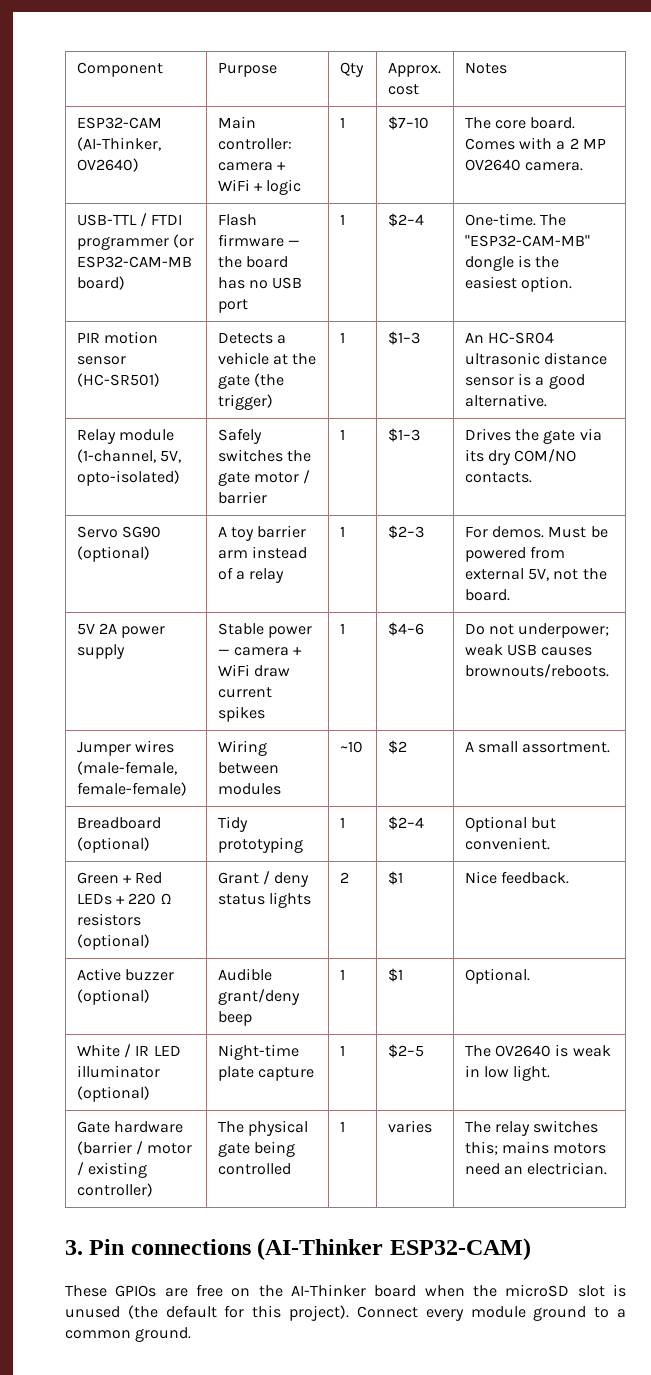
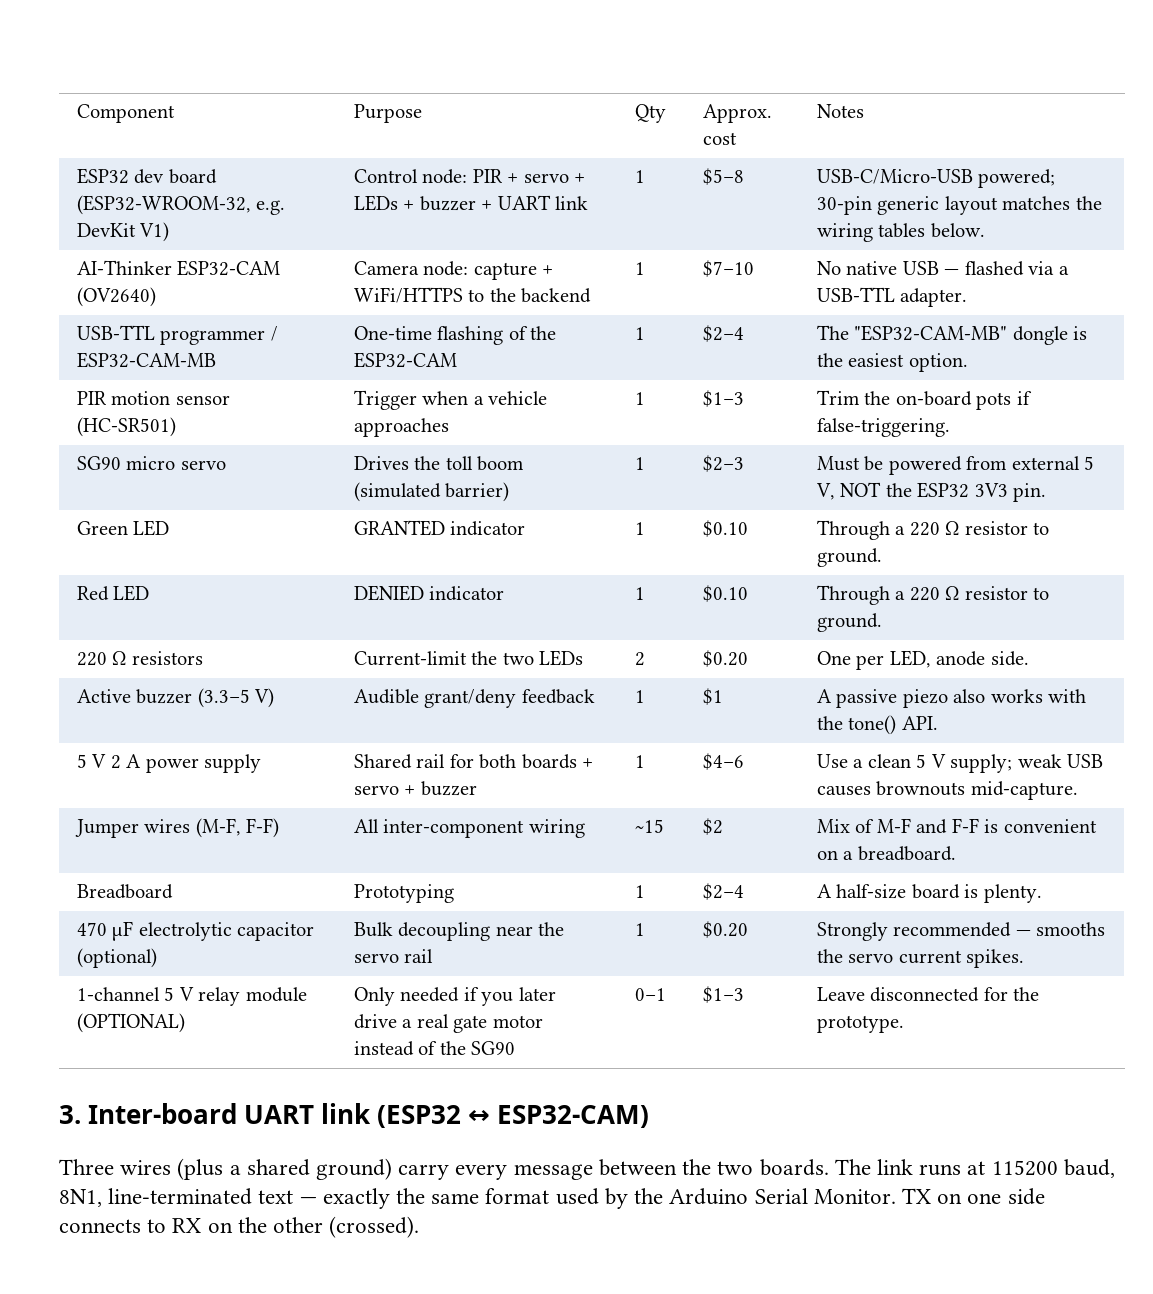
- ESP32-CAM (AI-Thinker, OV2640) | Main controller: camera + WiFi + logic | 1 | $7–10 | The core board. Comes with a 2 MP OV2640 camera.
- USB-TTL / FTDI programmer (or ESP32-CAM-MB board) | Flash firmware — the board has no USB port | 1 | $2–4 | One-time. The "ESP32-CAM-MB" dongle is the easiest option.
+ ESP32 dev board (ESP32-WROOM-32, e.g. DevKit V1) | Control node: PIR + servo + LEDs + buzzer + UART link | 1 | $5–8 | USB-C/Micro-USB powered; 30-pin generic layout matches the wiring tables below.
+ AI-Thinker ESP32-CAM (OV2640) | Camera node: capture + WiFi/HTTPS to the backend | 1 | $7–10 | No native USB — flashed via a USB-TTL adapter.
+ USB-TTL programmer / ESP32-CAM-MB | One-time flashing of the ESP32-CAM | 1 | $2–4 | The "ESP32-CAM-MB" dongle is the easiest option.
- PIR motion sensor (HC-SR501) | Detects a vehicle at the gate (the trigger) | 1 | $1–3 | An HC-SR04 ultrasonic distance sensor is a good alternative.
- Relay module (1-channel, 5V, opto-isolated) | Safely switches the gate motor / barrier | 1 | $1–3 | Drives the gate via its dry COM/NO contacts.
- Servo SG90 (optional) | A toy barrier arm instead of a relay | 1 | $2–3 | For demos. Must be powered from external 5V, not the board.
- 5V 2A power supply | Stable power — camera + WiFi draw current spikes | 1 | $4–6 | Do not underpower; weak USB causes brownouts/reboots.
+ PIR motion sensor (HC-SR501) | Trigger when a vehicle approaches | 1 | $1–3 | Trim the on-board pots if false-triggering.
+ SG90 micro servo | Drives the toll boom (simulated barrier) | 1 | $2–3 | Must be powered from external 5 V, NOT the ESP32 3V3 pin.
+ Green LED | GRANTED indicator | 1 | $0.10 | Through a 220 Ω resistor to ground.
+ Red LED | DENIED indicator | 1 | $0.10 | Through a 220 Ω resistor to ground.
+ 220 Ω resistors | Current-limit the two LEDs | 2 | $0.20 | One per LED, anode side.
+ Active buzzer (3.3–5 V) | Audible grant/deny feedback | 1 | $1 | A passive piezo also works with the tone() API.
+ 5 V 2 A power supply | Shared rail for both boards + servo + buzzer | 1 | $4–6 | Use a clean 5 V supply; weak USB causes brownouts mid-capture.
- Jumper wires (male-female, female-female) | Wiring between modules | ~10 | $2 | A small assortment.
- Breadboard (optional) | Tidy prototyping | 1 | $2–4 | Optional but convenient.
- Green + Red LEDs + 220 Ω resistors (optional) | Grant / deny status lights | 2 | $1 | Nice feedback.
- Active buzzer (optional) | Audible grant/deny beep | 1 | $1 | Optional.
- White / IR LED illuminator (optional) | Night-time plate capture | 1 | $2–5 | The OV2640 is weak in low light.
- Gate hardware (barrier / motor / existing controller) | The physical gate being controlled | 1 | varies | The relay switches this; mains motors need an electrician.
- 3. Pin connections (AI-Thinker ESP32-CAM)
- These GPIOs are free on the AI-Thinker board when the microSD slot is unused (the default for this project). Connect every module ground to a common ground.
+ Jumper wires (M-F, F-F) | All inter-component wiring | ~15 | $2 | Mix of M-F and F-F is convenient on a breadboard.
+ Breadboard | Prototyping | 1 | $2–4 | A half-size board is plenty.
+ 470 µF electrolytic capacitor (optional) | Bulk decoupling near the servo rail | 1 | $0.20 | Strongly recommended — smooths the servo current spikes.
+ 1-channel 5 V relay module (OPTIONAL) | Only needed if you later drive a real gate motor instead of the SG90 | 0–1 | $1–3 | Leave disconnected for the prototype.
+ 3. Inter-board UART link (ESP32 ↔ ESP32-CAM)
+ Three wires (plus a shared ground) carry every message between the two boards. The link runs at 115200 baud, 8N1, line-terminated text — exactly the same format used by the Arduino Serial Monitor. TX on one side connects to RX on the other (crossed).

